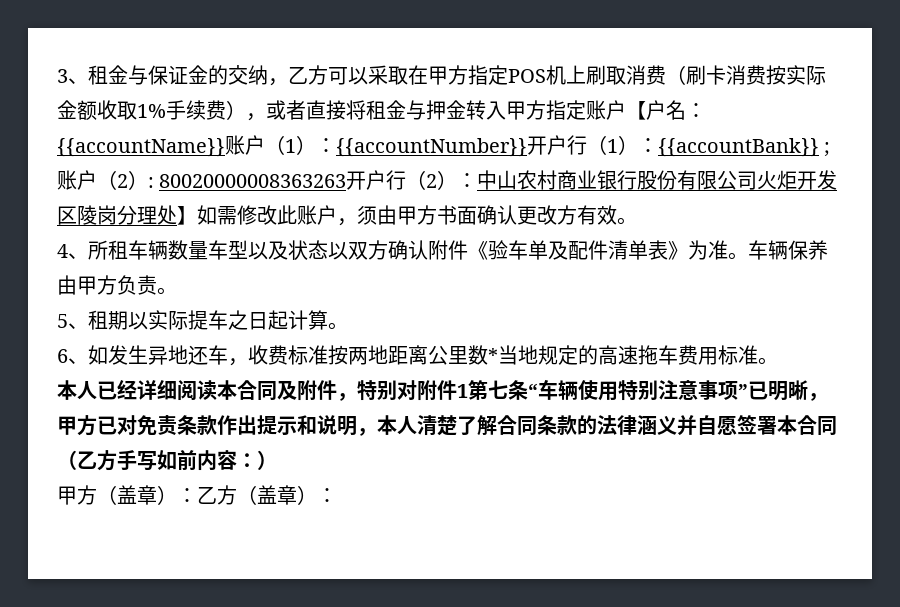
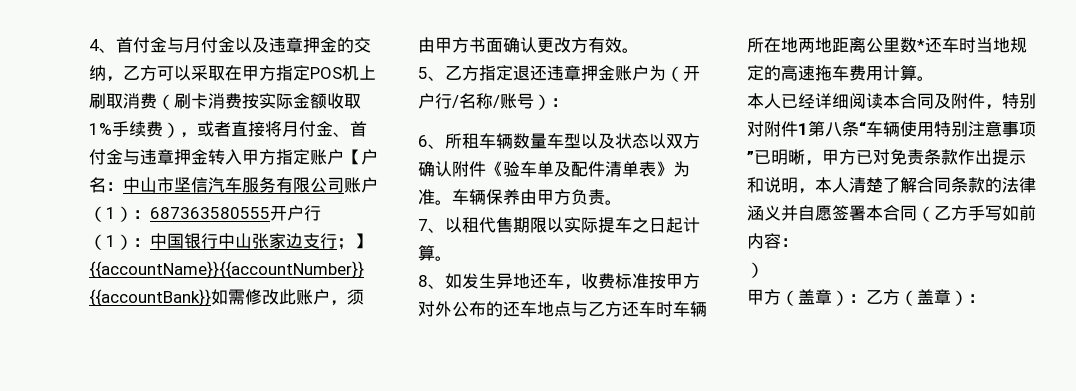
- 3、租金与保证金的交纳，乙方可以采取在甲方指定POS机上刷取消费（刷卡消费按实际金额收取1%手续费），或者直接将租金与押金转入甲方指定账户【户名：{{accountName}}账户（1）：{{accountNumber}}开户行（1）：{{accountBank}} ;账户（2）: 80020000008363263开户行（2）：中山农村商业银行股份有限公司火炬开发区陵岗分理处】如需修改此账户，须由甲方书面确认更改方有效。
+ 4、首付金与月付金以及违章押金的交纳，乙方可以采取在甲方指定POS机上刷取消费（刷卡消费按实际金额收取1%手续费），或者直接将月付金、首付金与违章押金转入甲方指定账户【户名：中山市坚信汽车服务有限公司账户（1）：687363580555开户行（1）：中国银行中山张家边支行；】{{accountName}}{{accountNumber}} {{accountBank}}如需修改此账户，须由甲方书面确认更改方有效。
- 4、所租车辆数量车型以及状态以双方确认附件《验车单及配件清单表》为准。
+ 5、乙方指定退还违章押金账户为（开户行/名称/账号）：
+ 6、所租车辆数量车型以及状态以双方确认附件《验车单及配件清单表》为准。
- 5、租期以实际提车之日起计算。
+ 7、以租代售期限以实际提车之日起计算。
- 6、如发生异地还车，收费标准按两地距离公里数*当地规定的高速拖车费用标准。
+ 8、如发生异地还车，收费标准按甲方对外公布的还车地点与乙方还车时车辆所在地两地距离公里数*还车时当地规定的高速拖车费用计算。
- 本人已经详细阅读本合同及附件，特别对附件1第七条“车辆使用特别注意事项”已明晰，甲方已对免责条款作出提示和说明，本人清楚了解合同条款的法律涵义并自愿签署本合同（乙方手写如前内容：）
+ 本人已经详细阅读本合同及附件，特别对附件1第八条“车辆使用特别注意事项”已明晰，甲方已对免责条款作出提示和说明，本人清楚了解合同条款的法律涵义并自愿签署本合同（乙方手写如前内容：
+ ）

